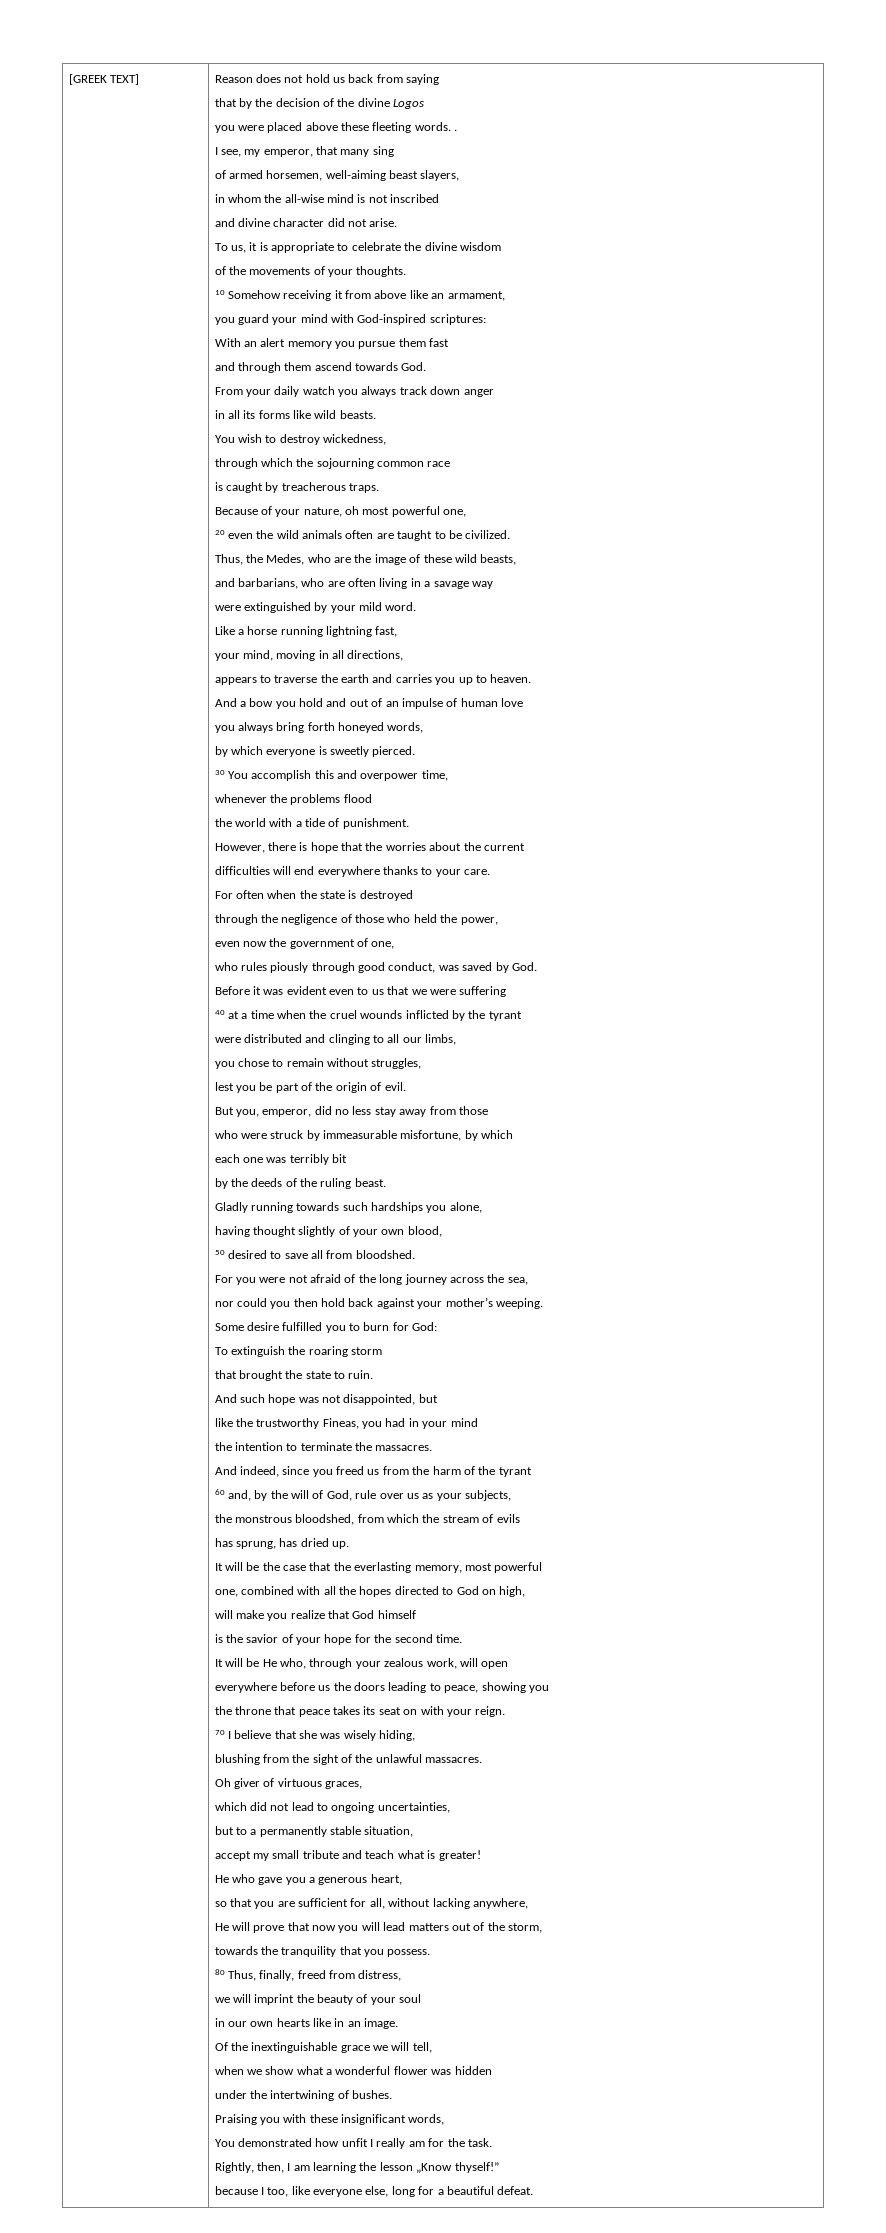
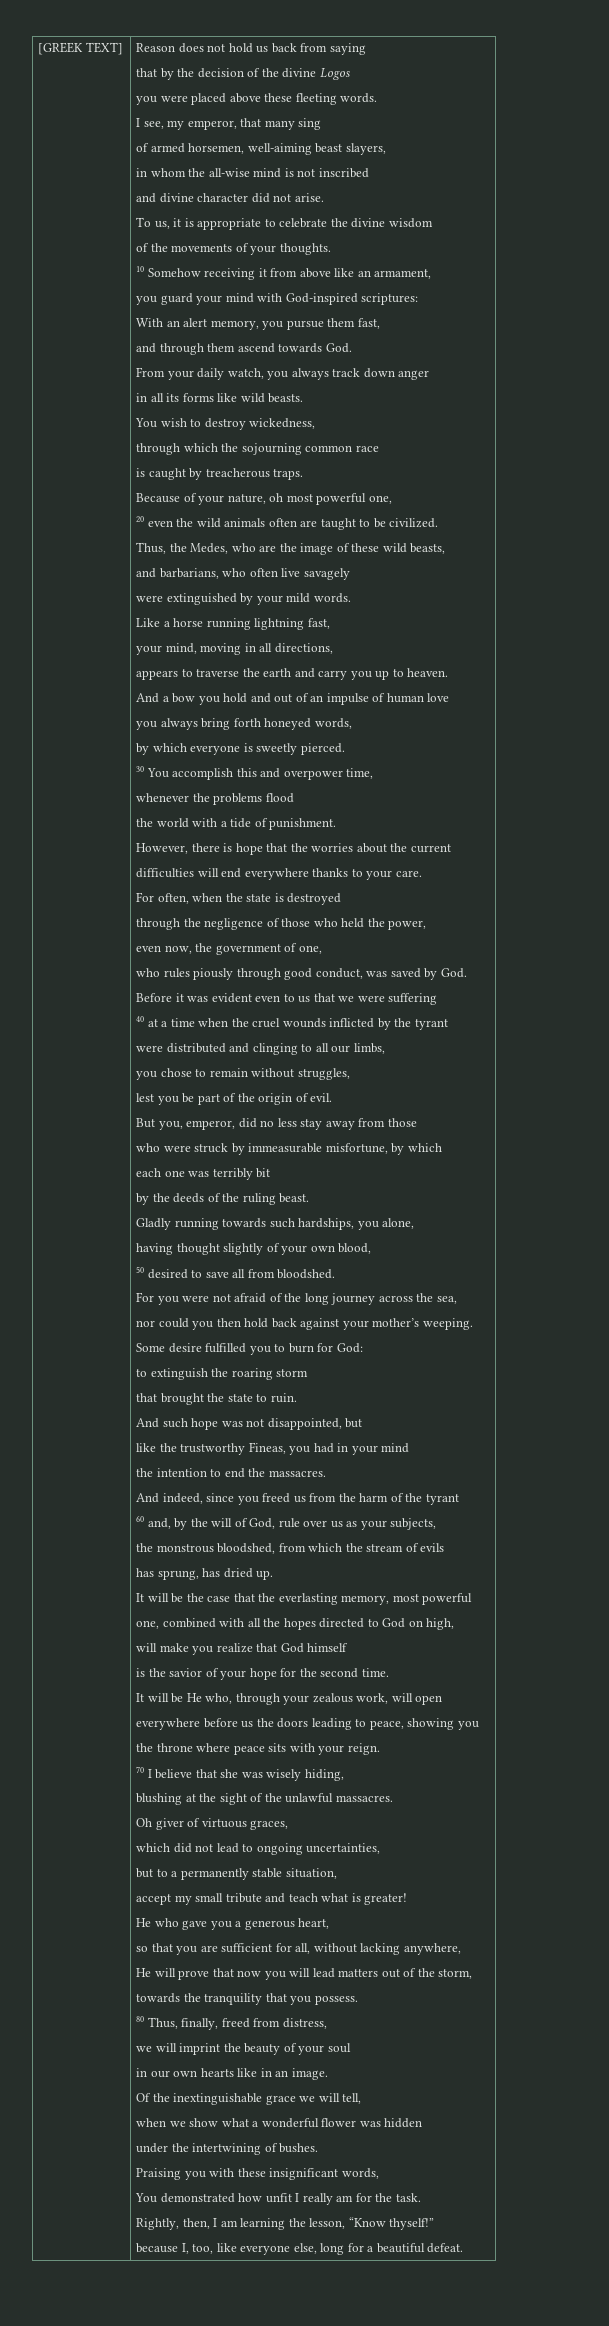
- you were placed above these fleeting words. .
+ you were placed above these fleeting words.
- With an alert memory you pursue them fast
+ With an alert memory, you pursue them fast,
- From your daily watch you always track down anger
+ From your daily watch, you always track down anger
- and barbarians, who are often living in a savage way
+ and barbarians, who often live savagely
- were extinguished by your mild word.
+ were extinguished by your mild words.
- appears to traverse the earth and carries you up to heaven.
+ appears to traverse the earth and carry you up to heaven.
- For often when the state is destroyed
+ For often, when the state is destroyed
- even now the government of one,
+ even now, the government of one,
- Gladly running towards such hardships you alone,
+ Gladly running towards such hardships, you alone,
- To extinguish the roaring storm
+ to extinguish the roaring storm
- the intention to terminate the massacres.
+ the intention to end the massacres.
- the throne that peace takes its seat on with your reign.
+ the throne where peace sits with your reign.
- blushing from the sight of the unlawful massacres.
+ blushing at the sight of the unlawful massacres.
- Rightly, then, I am learning the lesson „Know thyself!”
+ Rightly, then, I am learning the lesson, “Know thyself!”
- because I too, like everyone else, long for a beautiful defeat.
+ because I, too, like everyone else, long for a beautiful defeat.

